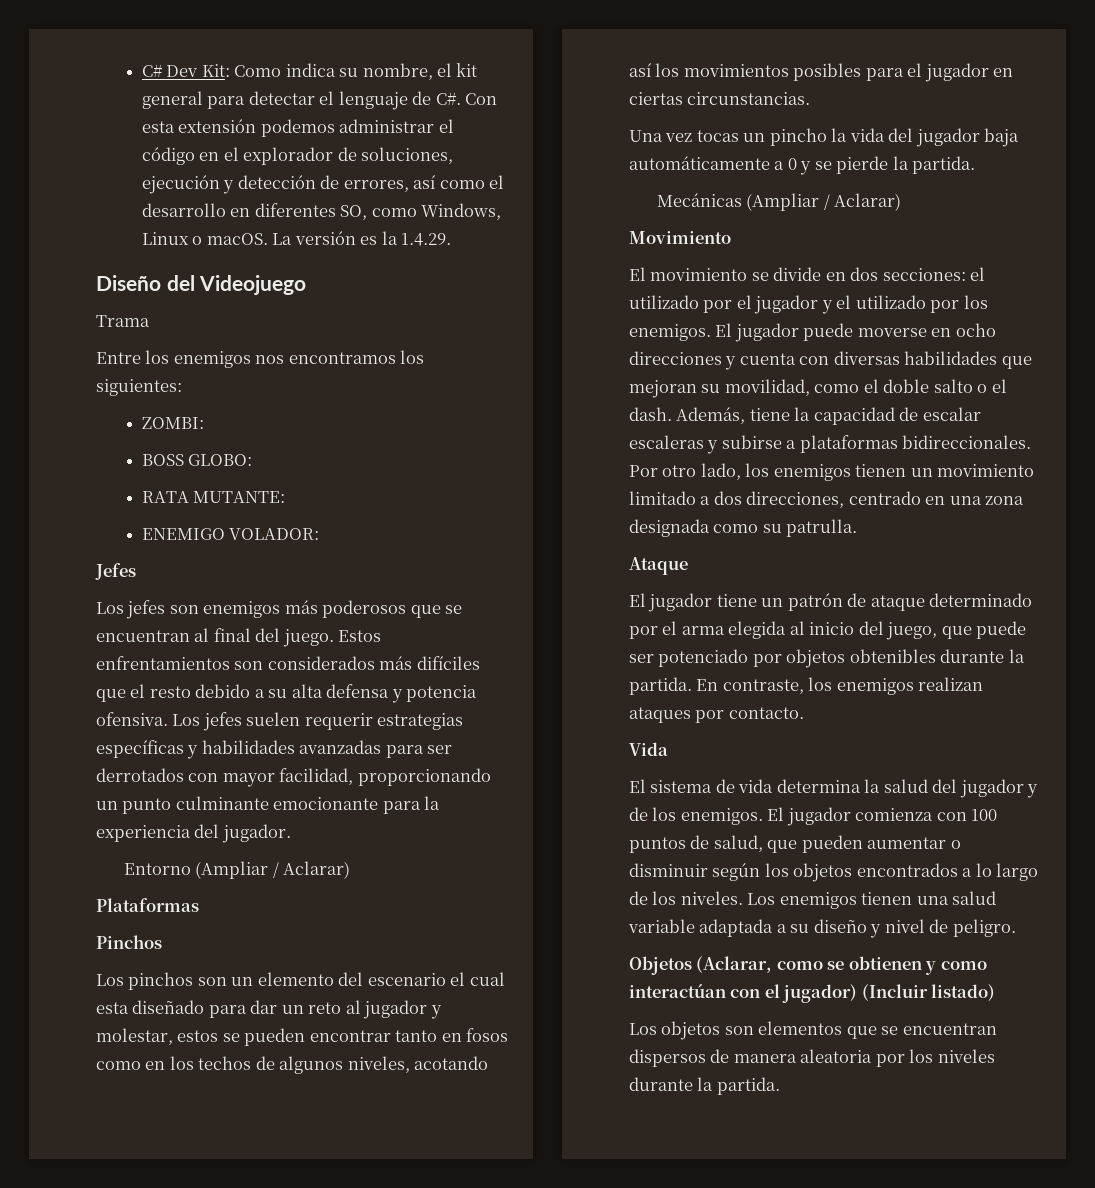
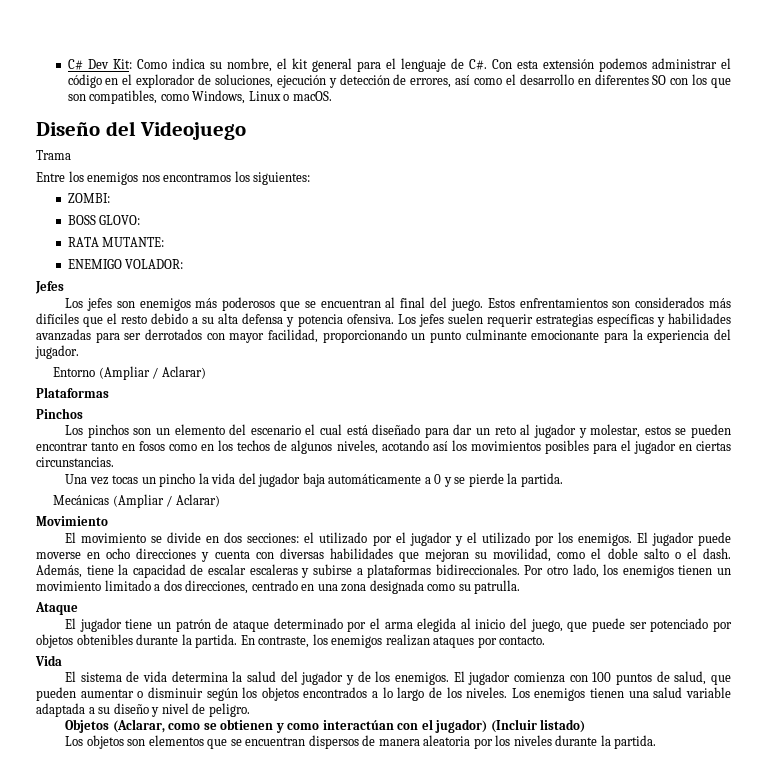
- C# Dev Kit: Como indica su nombre, el kit general para detectar el lenguaje de C#. Con esta extensión podemos administrar el código en el explorador de soluciones, ejecución y detección de errores, así como el desarrollo en diferentes SO, como Windows, Linux o macOS. La versión es la 1.4.29.
+ C# Dev Kit: Como indica su nombre, el kit general para el lenguaje de C#. Con esta extensión podemos administrar el código en el explorador de soluciones, ejecución y detección de errores, así como el desarrollo en diferentes SO con los que son compatibles, como Windows, Linux o macOS.
- BOSS GLOBO:
+ BOSS GLOVO:
- Los pinchos son un elemento del escenario el cual esta diseñado para dar un reto al jugador y molestar, estos se pueden encontrar tanto en fosos como en los techos de algunos niveles, acotando así los movimientos posibles para el jugador en ciertas circunstancias.
+ Los pinchos son un elemento del escenario el cual está diseñado para dar un reto al jugador y molestar, estos se pueden encontrar tanto en fosos como en los techos de algunos niveles, acotando así los movimientos posibles para el jugador en ciertas circunstancias.

